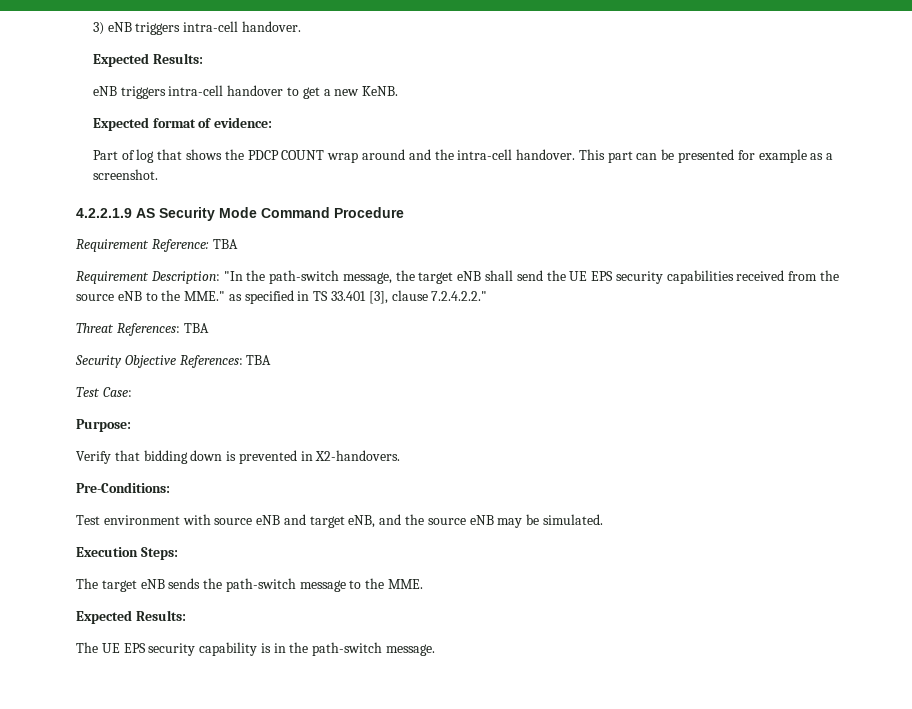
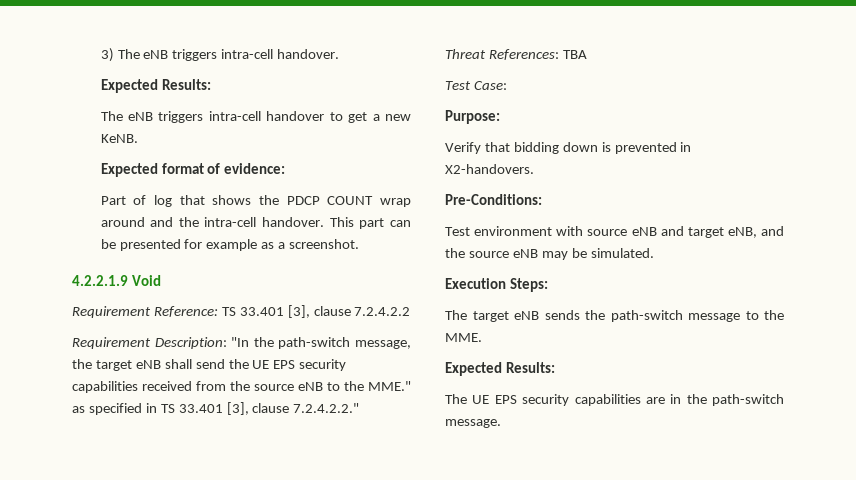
- 3) eNB triggers intra-cell handover.
+ 3) The eNB triggers intra-cell handover.
- eNB triggers intra-cell handover to get a new KeNB.
+ The eNB triggers intra-cell handover to get a new KeNB.
- 4.2.2.1.9 AS Security Mode Command Procedure
- Requirement Reference: TBA
+ 4.2.2.1.9 Void
+ Requirement Reference: TS 33.401 [3], clause 7.2.4.2.2
- Security Objective References: TBA
- The UE EPS security capability is in the path-switch message.
+ The UE EPS security capabilities are in the path-switch message.

